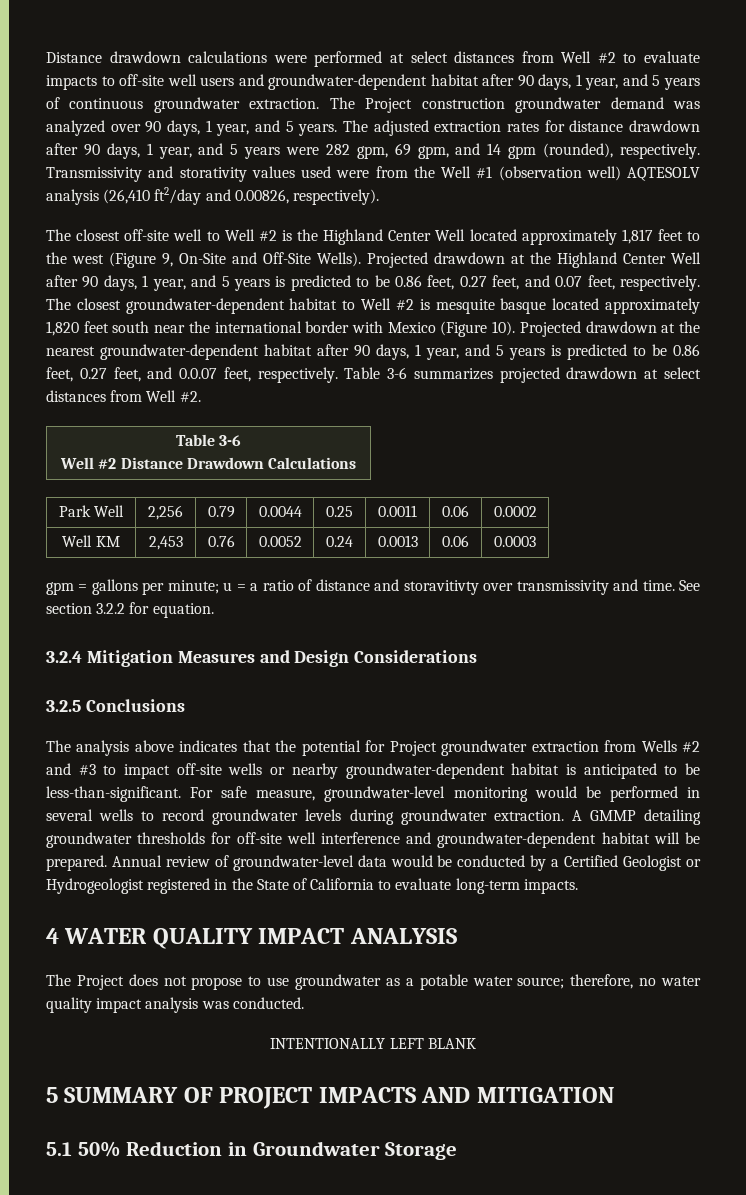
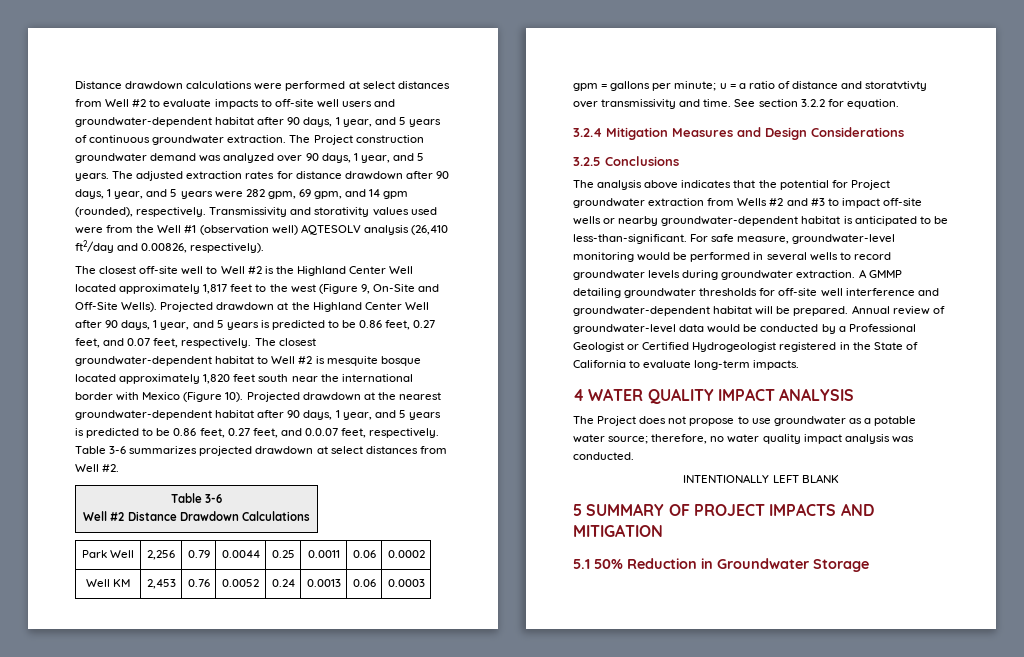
- The closest groundwater-dependent habitat to Well #2 is mesquite basque located approximately 1,820 feet south near the international border with Mexico (Figure 10).
+ The closest groundwater-dependent habitat to Well #2 is mesquite bosque located approximately 1,820 feet south near the international border with Mexico (Figure 10).
- gpm = gallons per minute; u = a ratio of distance and storavitivty over transmissivity and time.
+ gpm = gallons per minute; u = a ratio of distance and storatvtivty over transmissivity and time.
- Annual review of groundwater-level data would be conducted by a Certified Geologist or Hydrogeologist registered in the State of California to evaluate long-term impacts.
+ Annual review of groundwater-level data would be conducted by a Professional Geologist or Certified Hydrogeologist registered in the State of California to evaluate long-term impacts.

